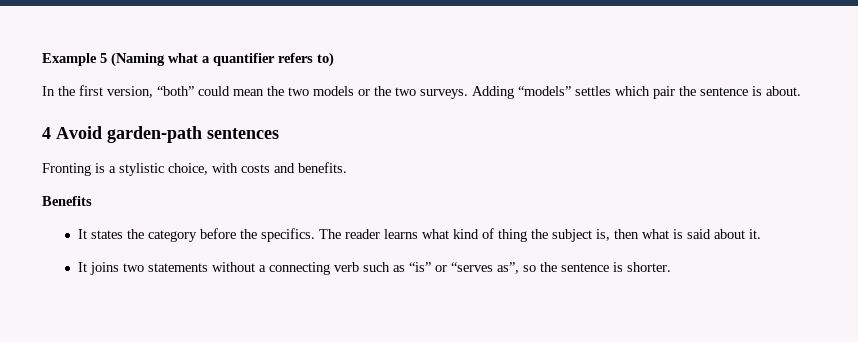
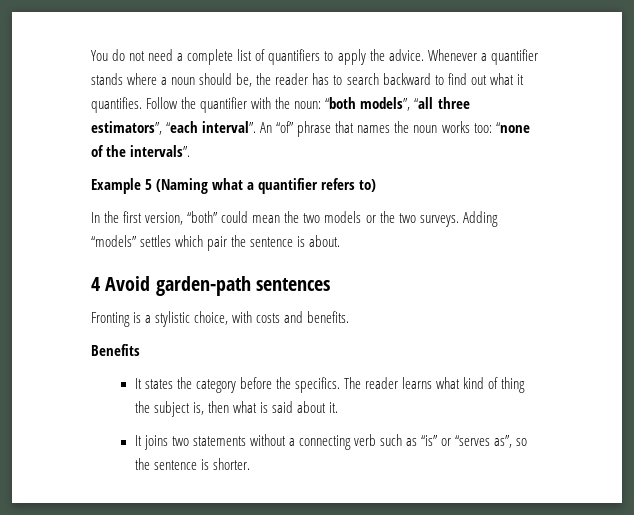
+ You do not need a complete list of quantifiers to apply the advice. Whenever a quantifier stands where a noun should be, the reader has to search backward to find out what it quantifies. Follow the quantifier with the noun: “both models”, “all three estimators”, “each interval”. An “of” phrase that names the noun works too: “none of the intervals”.

